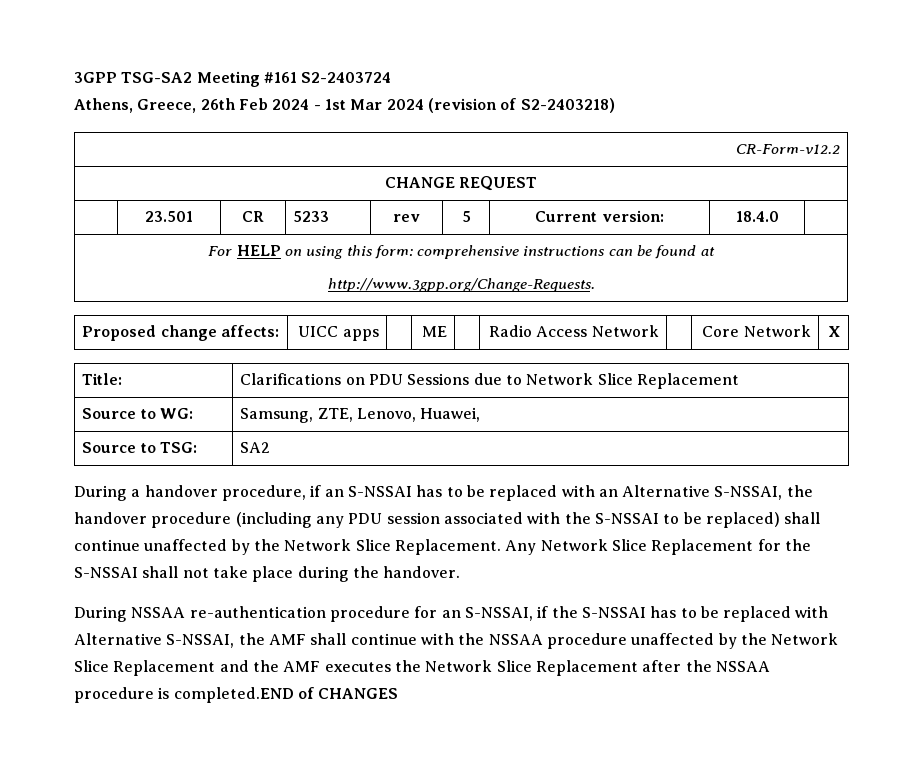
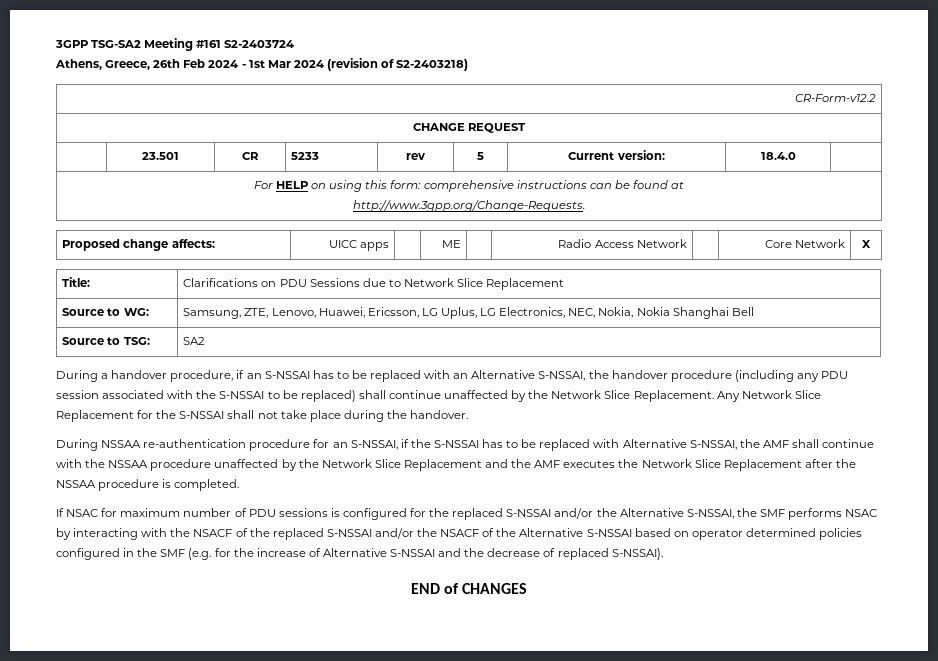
- Source to WG: | Samsung, ZTE, Lenovo, Huawei,
+ Source to WG: | Samsung, ZTE, Lenovo, Huawei, Ericsson, LG Uplus, LG Electronics, NEC, Nokia, Nokia Shanghai Bell
- During NSSAA re-authentication procedure for an S-NSSAI, if the S-NSSAI has to be replaced with Alternative S-NSSAI, the AMF shall continue with the NSSAA procedure unaffected by the Network Slice Replacement and the AMF executes the Network Slice Replacement after the NSSAA procedure is completed.END of CHANGES
+ During NSSAA re-authentication procedure for an S-NSSAI, if the S-NSSAI has to be replaced with Alternative S-NSSAI, the AMF shall continue with the NSSAA procedure unaffected by the Network Slice Replacement and the AMF executes the Network Slice Replacement after the NSSAA procedure is completed.
+ If NSAC for maximum number of PDU sessions is configured for the replaced S-NSSAI and/or the Alternative S-NSSAI, the SMF performs NSAC by interacting with the NSACF of the replaced S-NSSAI and/or the NSACF of the Alternative S-NSSAI based on operator determined policies configured in the SMF (e.g. for the increase of Alternative S-NSSAI and the decrease of replaced S-NSSAI).
+ END of CHANGES

